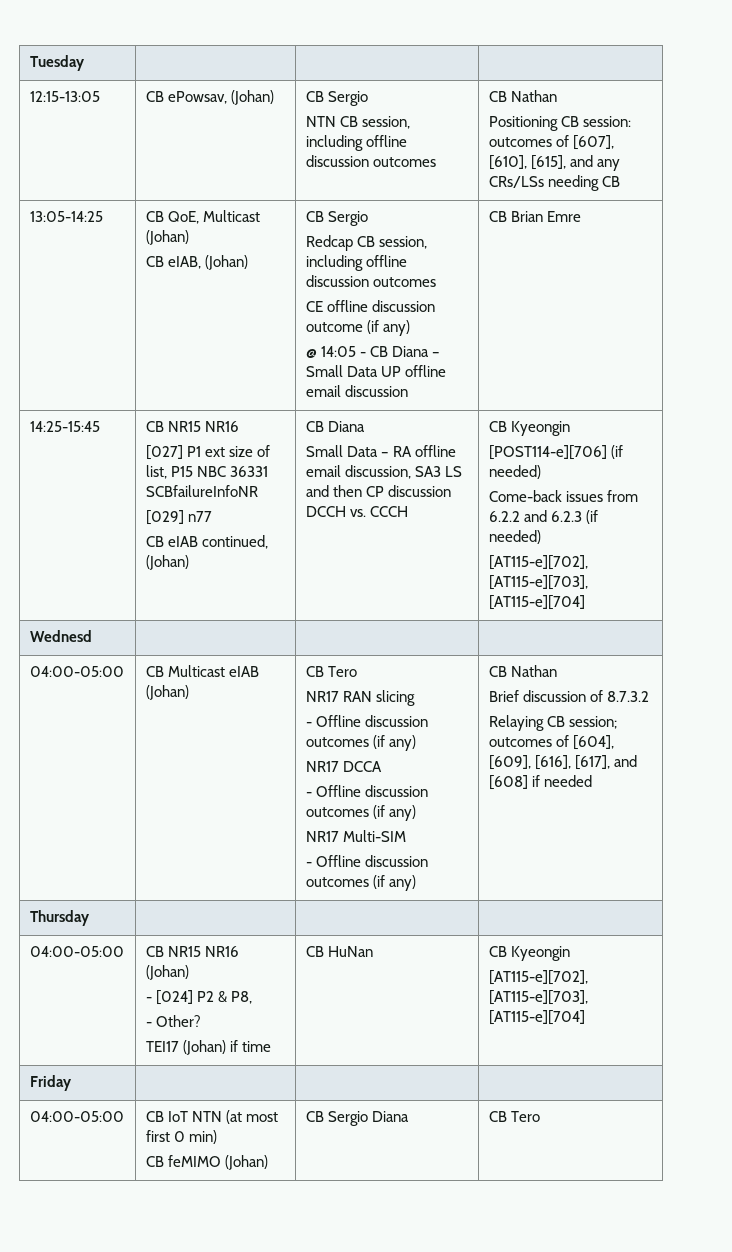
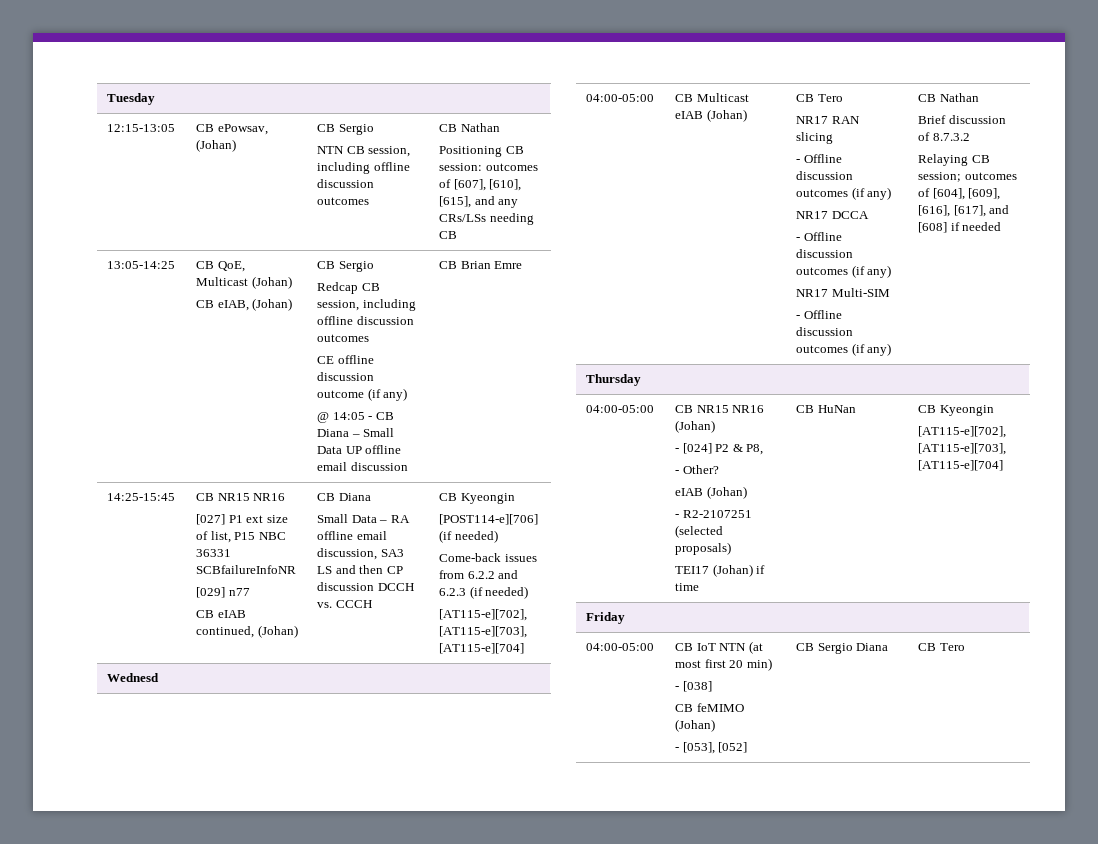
  04:00-05:00 | CB NR15 NR16 (Johan)
  - [024] P2 & P8,
  - Other?
+ eIAB (Johan)
+ - R2-2107251 (selected proposals)
- 04:00-05:00 | CB IoT NTN (at most first 0 min)
- CB feMIMO (Johan) | CB Sergio Diana | CB Tero
+ 04:00-05:00 | CB IoT NTN (at most first 20 min)
+ - [038]
+ CB feMIMO (Johan)
+ - [053], [052] | CB Sergio Diana | CB Tero

